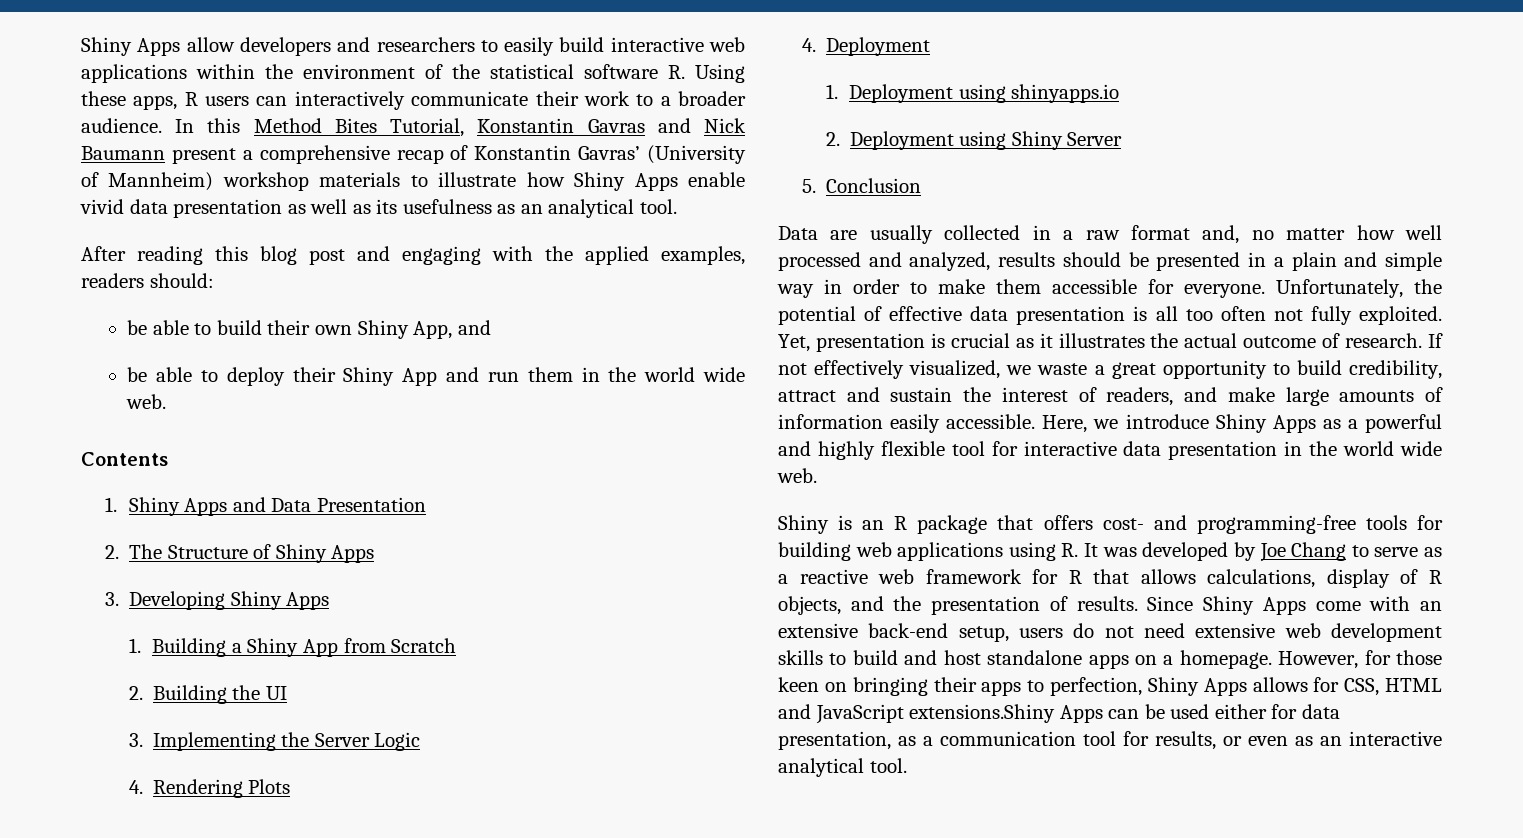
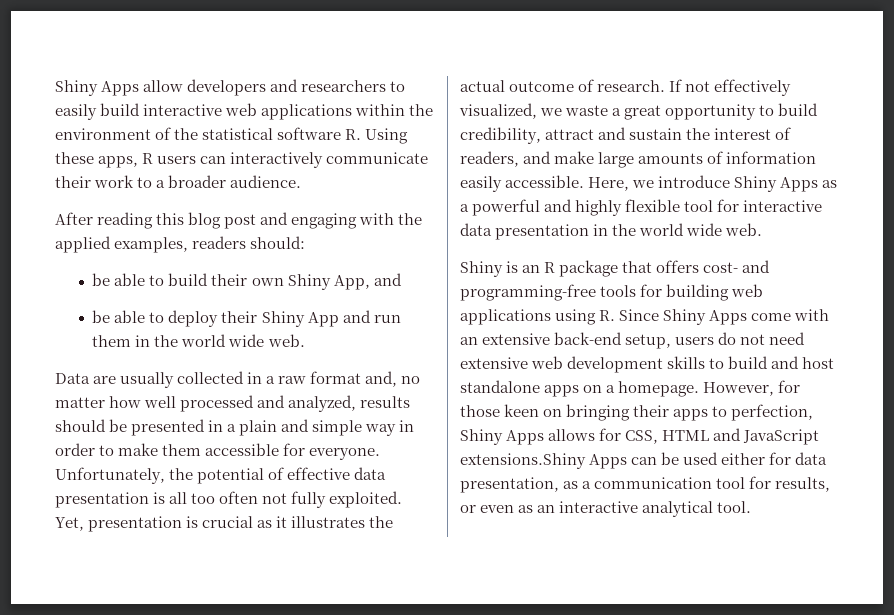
- In this Method Bites Tutorial, Konstantin Gavras and Nick Baumann present a comprehensive recap of Konstantin Gavras’ (University of Mannheim) workshop materials to illustrate how Shiny Apps enable vivid data presentation as well as its usefulness as an analytical tool.
- Contents
- 1. Shiny Apps and Data Presentation
- 2. The Structure of Shiny Apps
- 3. Developing Shiny Apps
- 1. Building a Shiny App from Scratch
- 2. Building the UI
- 3. Implementing the Server Logic
- 4. Rendering Plots
- 4. Deployment
- 1. Deployment using shinyapps.io
- 2. Deployment using Shiny Server
- 5. Conclusion
- Shiny is an R package that offers cost- and programming-free tools for building web applications using R. It was developed by Joe Chang to serve as a reactive web framework for R that allows calculations, display of R objects, and the presentation of results. Since Shiny Apps come with an extensive back-end setup, users do not need extensive web development skills to build and host standalone apps on a homepage.
+ Shiny is an R package that offers cost- and programming-free tools for building web applications using R. Since Shiny Apps come with an extensive back-end setup, users do not need extensive web development skills to build and host standalone apps on a homepage.

